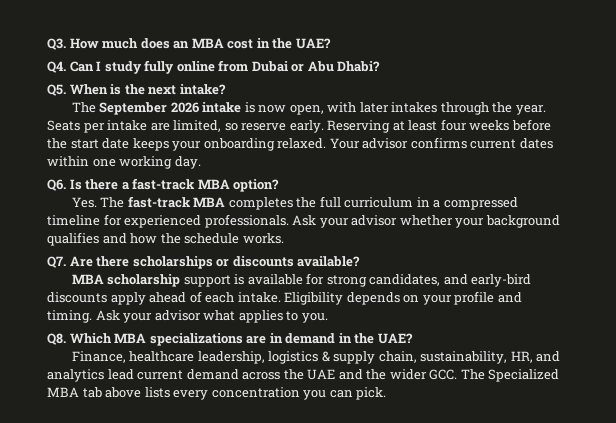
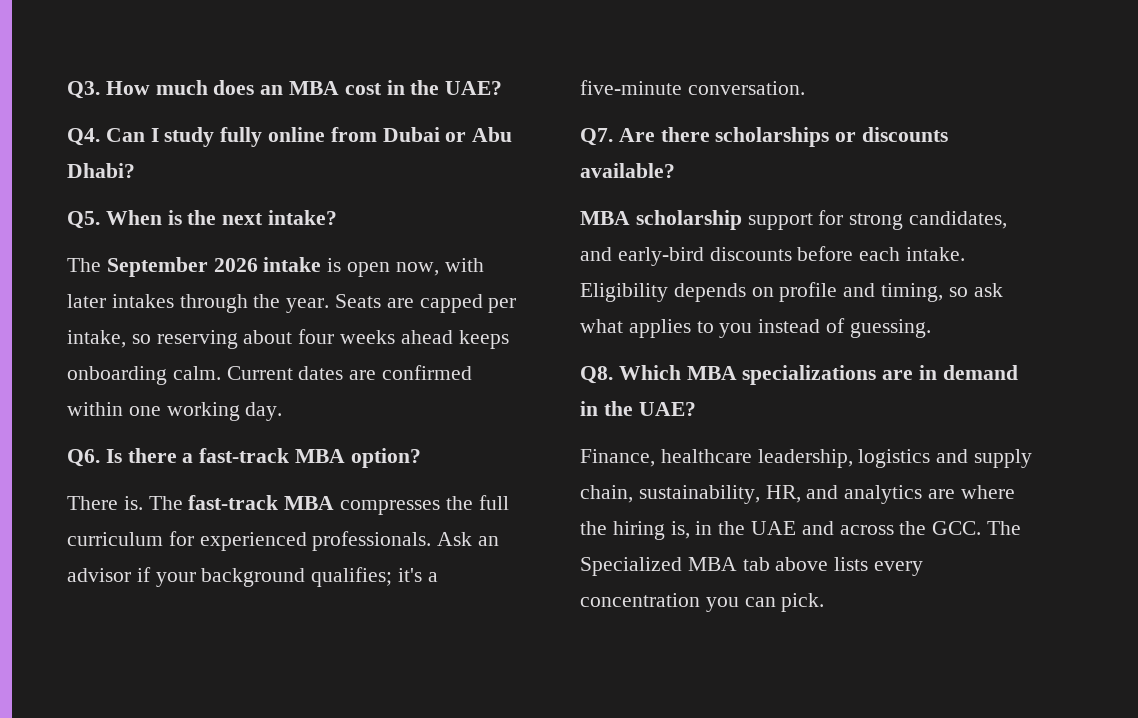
- The September 2026 intake is now open, with later intakes through the year.
+ The September 2026 intake is open now, with later intakes through the year.
- Seats per intake are limited, so reserve early. Reserving at least four weeks before the start date keeps your onboarding relaxed. Your advisor confirms current dates within one working day.
+ Seats are capped per intake, so reserving about four weeks ahead keeps onboarding calm. Current dates are confirmed within one working day.
- Yes. The fast-track MBA completes the full curriculum in a compressed timeline for experienced professionals. Ask your advisor whether your background qualifies and how the schedule works.
+ There is. The fast-track MBA compresses the full curriculum for experienced professionals. Ask an advisor if your background qualifies; it's a five-minute conversation.
- MBA scholarship support is available for strong candidates, and early-bird discounts apply ahead of each intake.
+ MBA scholarship support for strong candidates, and early-bird discounts before each intake.
- Eligibility depends on your profile and timing. Ask your advisor what applies to you.
+ Eligibility depends on profile and timing, so ask what applies to you instead of guessing.
- Finance, healthcare leadership, logistics & supply chain, sustainability, HR, and analytics lead current demand across the UAE and the wider GCC. The Specialized MBA tab above lists every concentration you can pick.
+ Finance, healthcare leadership, logistics and supply chain, sustainability, HR, and analytics are where the hiring is, in the UAE and across the GCC. The Specialized MBA tab above lists every concentration you can pick.

